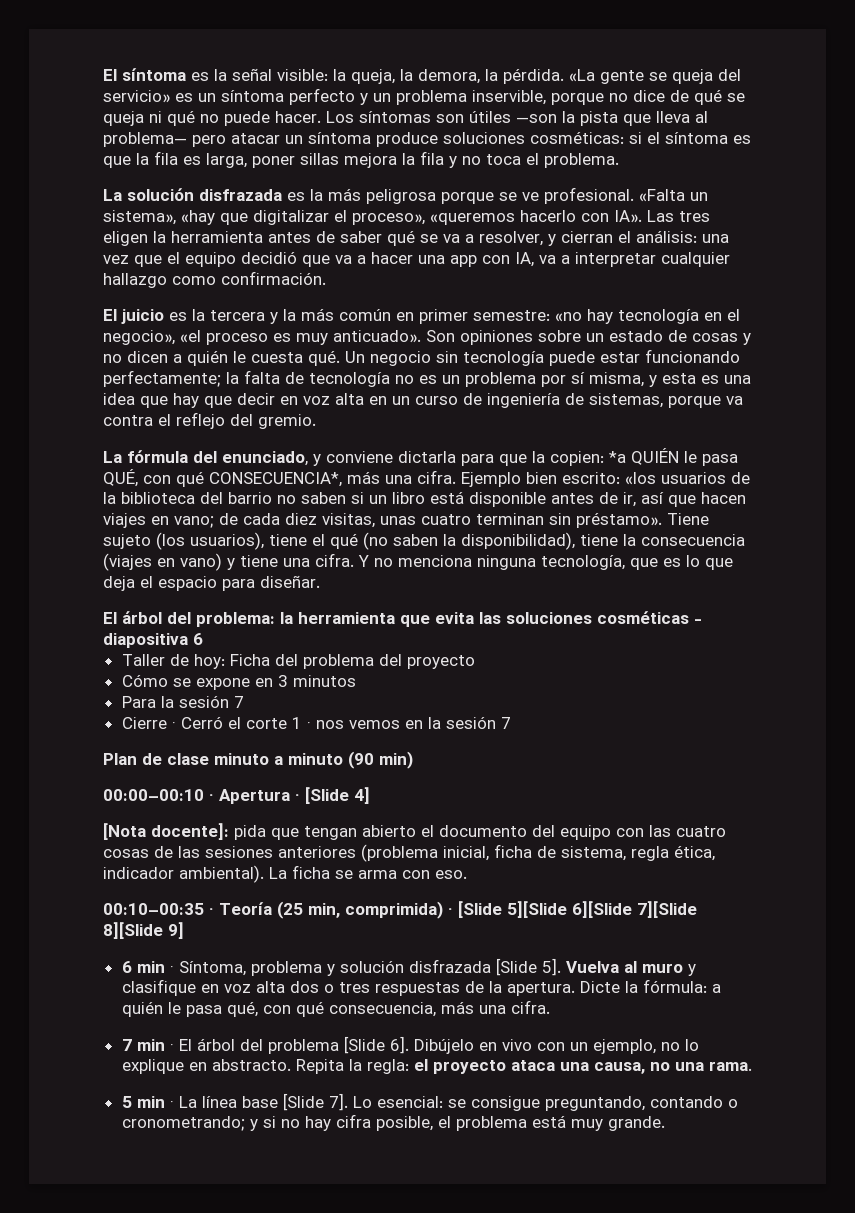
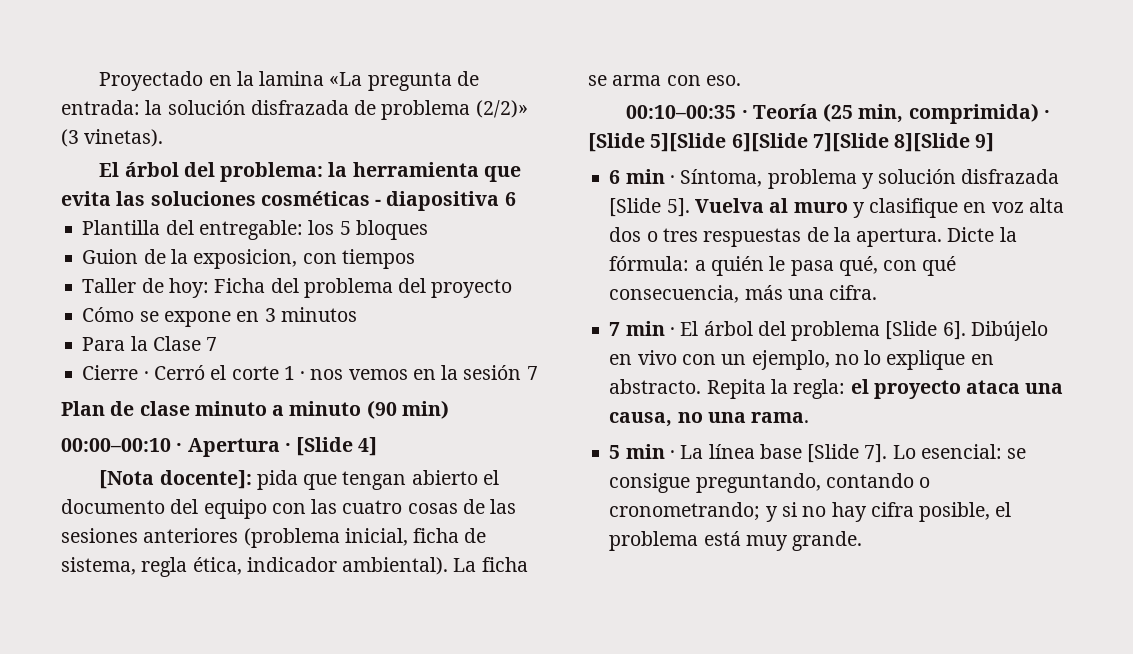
- El síntoma es la señal visible: la queja, la demora, la pérdida. «La gente se queja del servicio» es un síntoma perfecto y un problema inservible, porque no dice de qué se queja ni qué no puede hacer. Los síntomas son útiles —son la pista que lleva al problema— pero atacar un síntoma produce soluciones cosméticas: si el síntoma es que la fila es larga, poner sillas mejora la fila y no toca el problema.
- La solución disfrazada es la más peligrosa porque se ve profesional. «Falta un sistema», «hay que digitalizar el proceso», «queremos hacerlo con IA». Las tres eligen la herramienta antes de saber qué se va a resolver, y cierran el análisis: una vez que el equipo decidió que va a hacer una app con IA, va a interpretar cualquier hallazgo como confirmación.
- El juicio es la tercera y la más común en primer semestre: «no hay tecnología en el negocio», «el proceso es muy anticuado». Son opiniones sobre un estado de cosas y no dicen a quién le cuesta qué. Un negocio sin tecnología puede estar funcionando perfectamente; la falta de tecnología no es un problema por sí misma, y esta es una idea que hay que decir en voz alta en un curso de ingeniería de sistemas, porque va contra el reflejo del gremio.
- La fórmula del enunciado, y conviene dictarla para que la copien: *a QUIÉN le pasa QUÉ, con qué CONSECUENCIA*, más una cifra. Ejemplo bien escrito: «los usuarios de la biblioteca del barrio no saben si un libro está disponible antes de ir, así que hacen viajes en vano; de cada diez visitas, unas cuatro terminan sin préstamo». Tiene sujeto (los usuarios), tiene el qué (no saben la disponibilidad), tiene la consecuencia (viajes en vano) y tiene una cifra. Y no menciona ninguna tecnología, que es lo que deja el espacio para diseñar.
+ Proyectado en la lamina «La pregunta de entrada: la solución disfrazada de problema (2/2)» (3 vinetas).
+ Plantilla del entregable: los 5 bloques
+ Guion de la exposicion, con tiempos
- Para la sesión 7
+ Para la Clase 7

